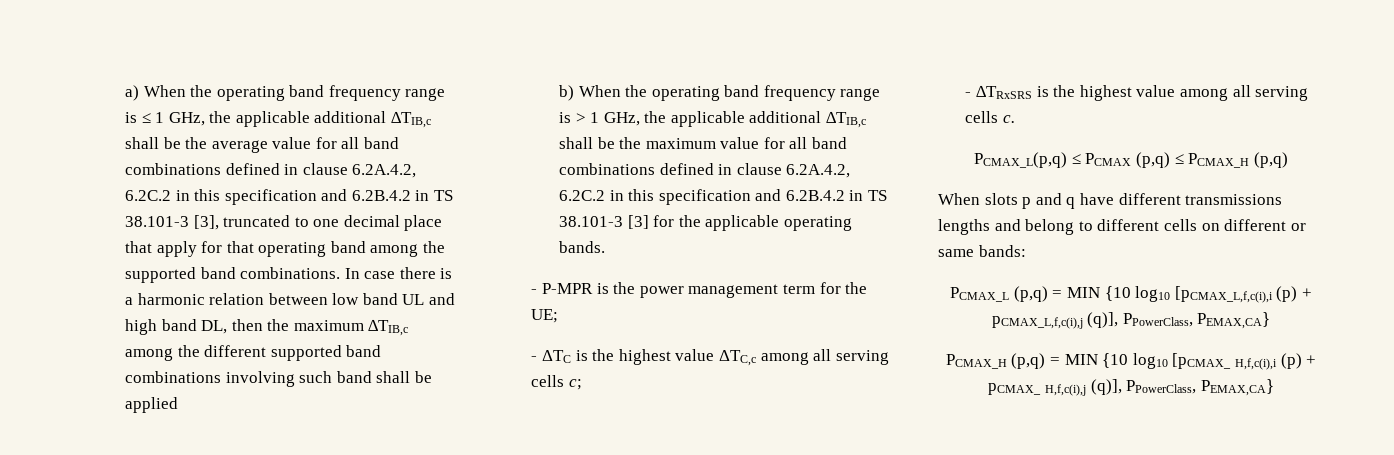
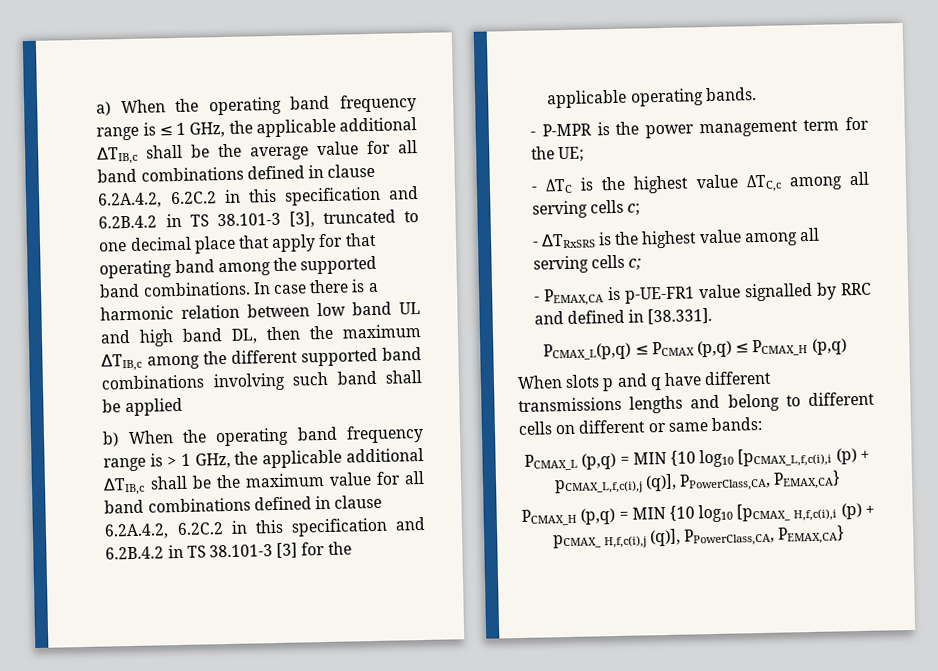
- - ∆TRxSRS is the highest value among all serving cells c.
+ - ∆TRxSRS is the highest value among all serving cells c;
+ - PEMAX,CA is p-UE-FR1 value signalled by RRC and defined in [38.331].
- PCMAX_L (p,q) = MIN {10 log10 [pCMAX_L,f,c(i),i (p) + pCMAX_L,f,c(i),j (q)], PPowerClass, PEMAX,CA}
+ PCMAX_L (p,q) = MIN {10 log10 [pCMAX_L,f,c(i),i (p) + pCMAX_L,f,c(i),j (q)], PPowerClass,CA, PEMAX,CA}
- PCMAX_H (p,q) = MIN {10 log10 [pCMAX_ H,f,c(i),i (p) + pCMAX_ H,f,c(i),j (q)], PPowerClass, PEMAX,CA}
+ PCMAX_H (p,q) = MIN {10 log10 [pCMAX_ H,f,c(i),i (p) + pCMAX_ H,f,c(i),j (q)], PPowerClass,CA, PEMAX,CA}

